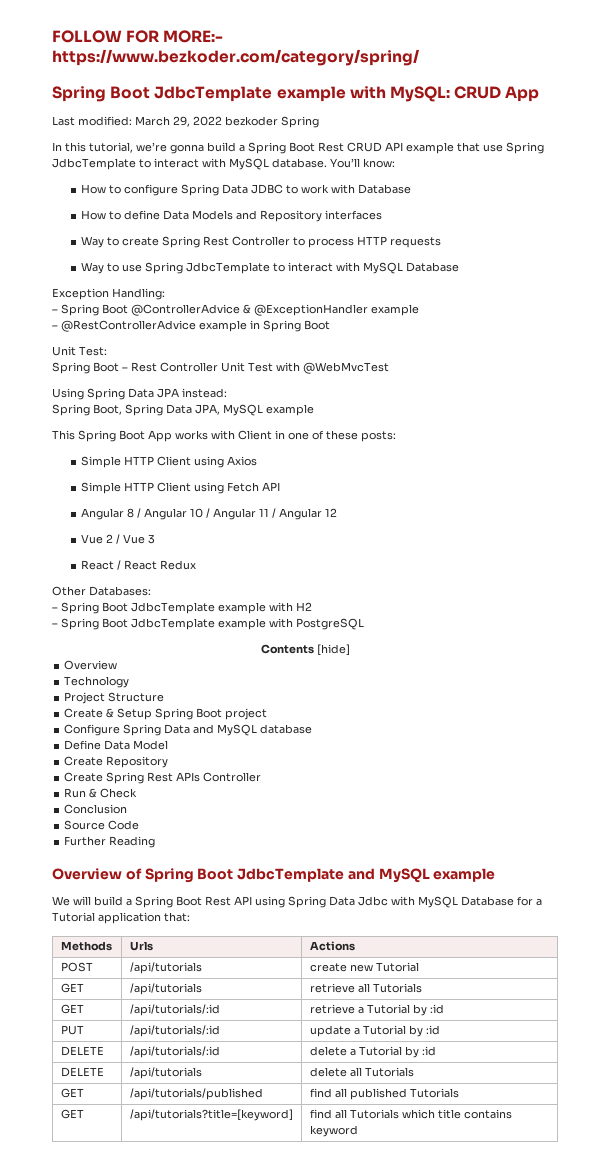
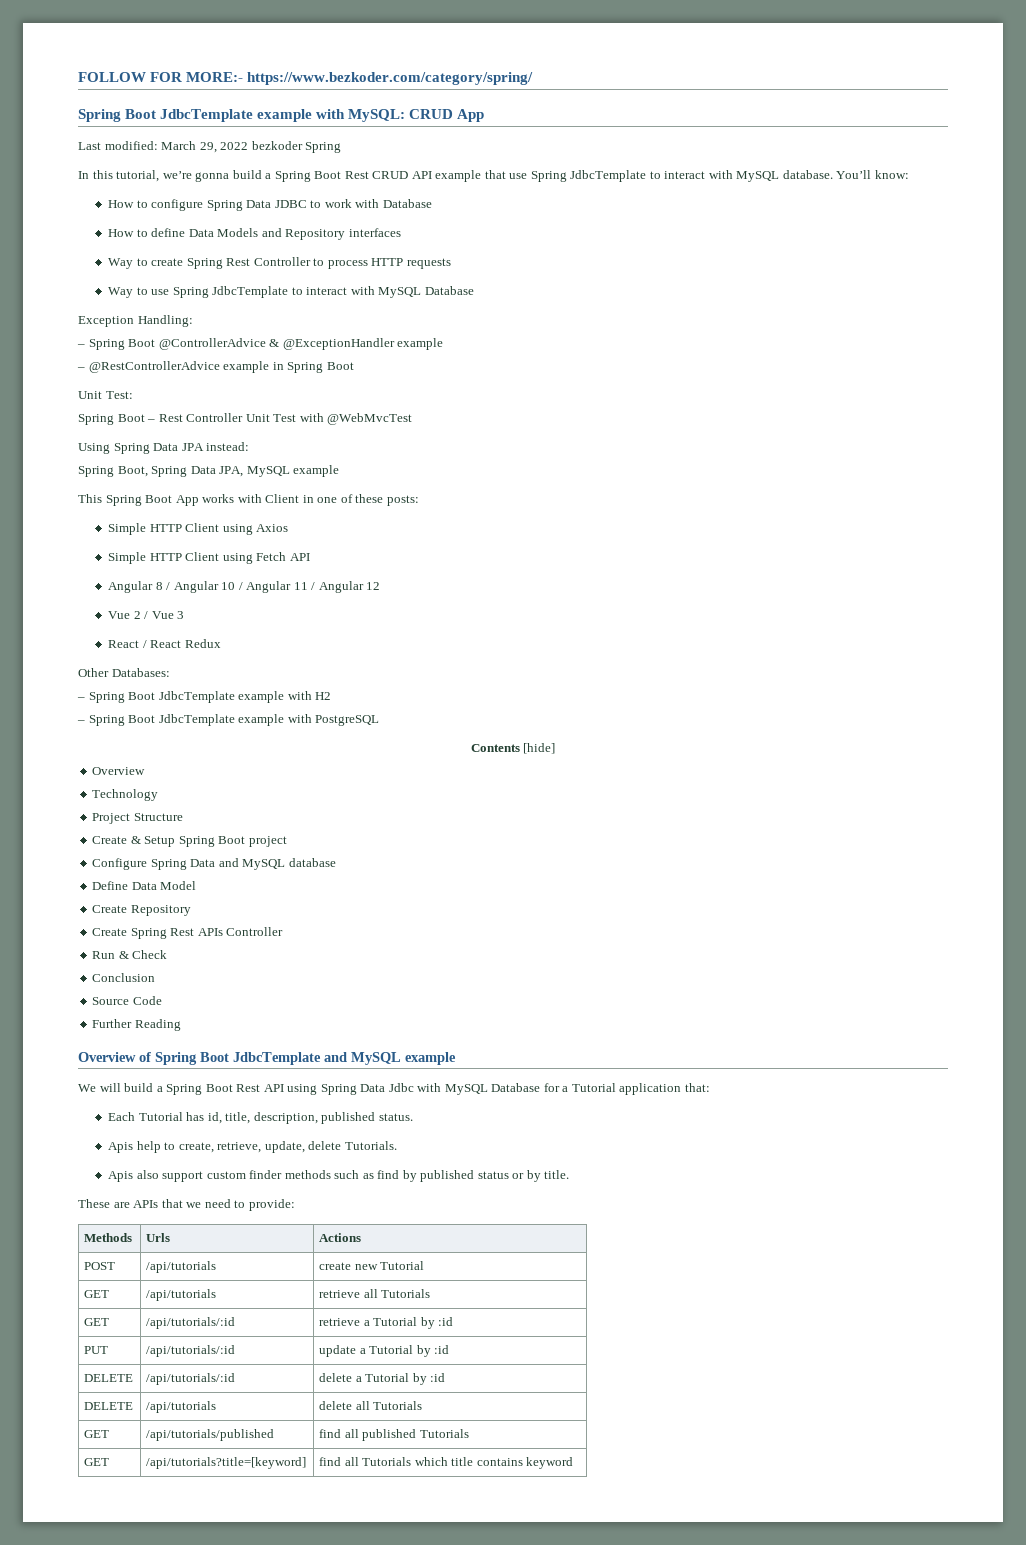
+ Each Tutorial has id, title, description, published status.
+ Apis help to create, retrieve, update, delete Tutorials.
+ Apis also support custom finder methods such as find by published status or by title.
+ These are APIs that we need to provide:

